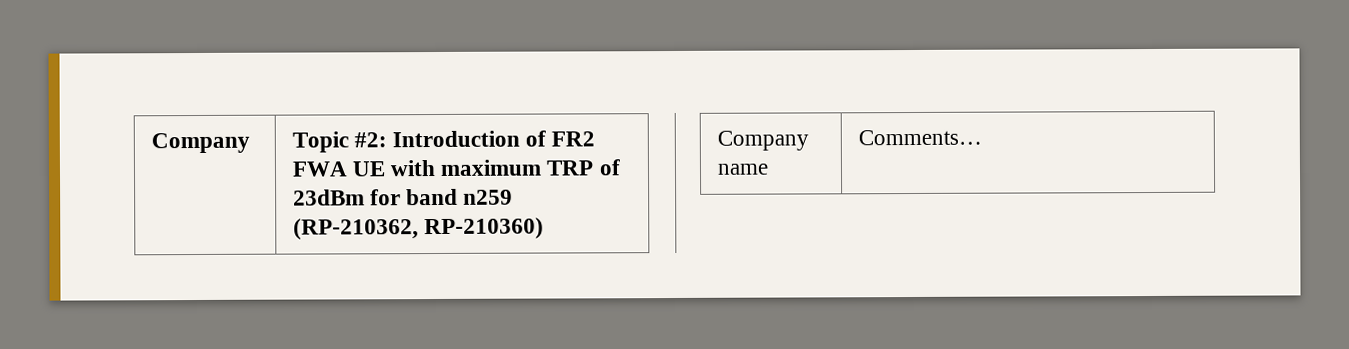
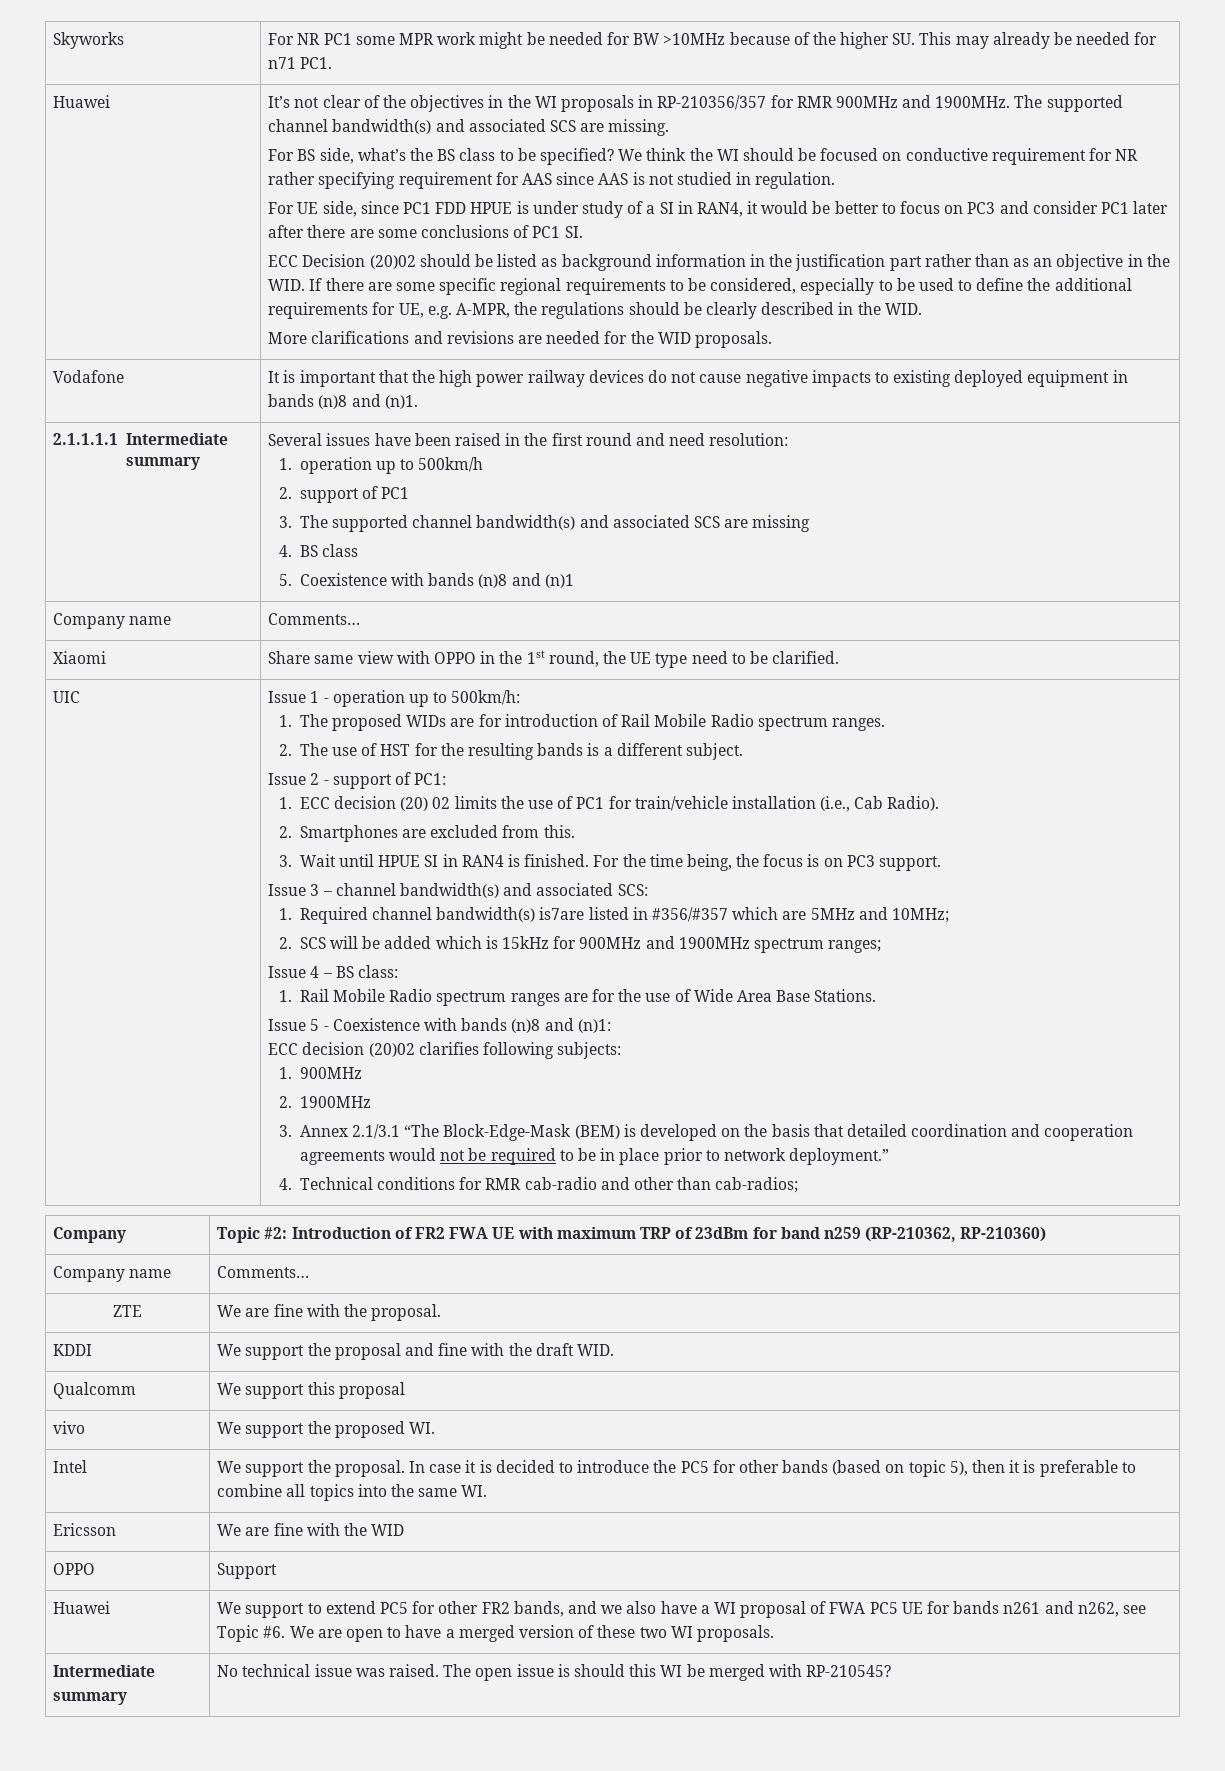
+ Skyworks | For NR PC1 some MPR work might be needed for BW >10MHz because of the higher SU. This may already be needed for n71 PC1.
+ Huawei | It’s not clear of the objectives in the WI proposals in RP-210356/357 for RMR 900MHz and 1900MHz. The supported channel bandwidth(s) and associated SCS are missing.
+ For BS side, what’s the BS class to be specified? We think the WI should be focused on conductive requirement for NR rather specifying requirement for AAS since AAS is not studied in regulation.
+ For UE side, since PC1 FDD HPUE is under study of a SI in RAN4, it would be better to focus on PC3 and consider PC1 later after there are some conclusions of PC1 SI.
+ ECC Decision (20)02 should be listed as background information in the justification part rather than as an objective in the WID. If there are some specific regional requirements to be considered, especially to be used to define the additional requirements for UE, e.g. A-MPR, the regulations should be clearly described in the WID.
+ More clarifications and revisions are needed for the WID proposals.
+ Vodafone | It is important that the high power railway devices do not cause negative impacts to existing deployed equipment in bands (n)8 and (n)1.
+ 2.1.1.1.1 Intermediate summary | Several issues have been raised in the first round and need resolution:
+ 1. operation up to 500km/h
+ 2. support of PC1
+ 3. The supported channel bandwidth(s) and associated SCS are missing
+ 4. BS class
+ 5. Coexistence with bands (n)8 and (n)1
+ Company name | Comments…
+ Xiaomi | Share same view with OPPO in the 1st round, the UE type need to be clarified.
+ UIC | Issue 1 - operation up to 500km/h:
+ 1. The proposed WIDs are for introduction of Rail Mobile Radio spectrum ranges.
+ 2. The use of HST for the resulting bands is a different subject.
+ Issue 2 - support of PC1:
+ 1. ECC decision (20) 02 limits the use of PC1 for train/vehicle installation (i.e., Cab Radio).
+ 2. Smartphones are excluded from this.
+ 3. Wait until HPUE SI in RAN4 is finished. For the time being, the focus is on PC3 support.
+ Issue 3 – channel bandwidth(s) and associated SCS:
+ 1. Required channel bandwidth(s) is7are listed in #356/#357 which are 5MHz and 10MHz;
+ 2. SCS will be added which is 15kHz for 900MHz and 1900MHz spectrum ranges;
+ Issue 4 – BS class:
+ 1. Rail Mobile Radio spectrum ranges are for the use of Wide Area Base Stations.
+ Issue 5 - Coexistence with bands (n)8 and (n)1:
+ ECC decision (20)02 clarifies following subjects:
+ 1. 900MHz
+ 2. 1900MHz
+ 3. Annex 2.1/3.1 “The Block-Edge-Mask (BEM) is developed on the basis that detailed coordination and cooperation agreements would not be required to be in place prior to network deployment.”
+ 4. Technical conditions for RMR cab-radio and other than cab-radios;
+ ZTE | We are fine with the proposal.
+ KDDI | We support the proposal and fine with the draft WID.
+ Qualcomm | We support this proposal
+ vivo | We support the proposed WI.
+ Intel | We support the proposal. In case it is decided to introduce the PC5 for other bands (based on topic 5), then it is preferable to combine all topics into the same WI.
+ Ericsson | We are fine with the WID
+ OPPO | Support
+ Huawei | We support to extend PC5 for other FR2 bands, and we also have a WI proposal of FWA PC5 UE for bands n261 and n262, see Topic #6. We are open to have a merged version of these two WI proposals.
+ Intermediate summary | No technical issue was raised. The open issue is should this WI be merged with RP-210545?

